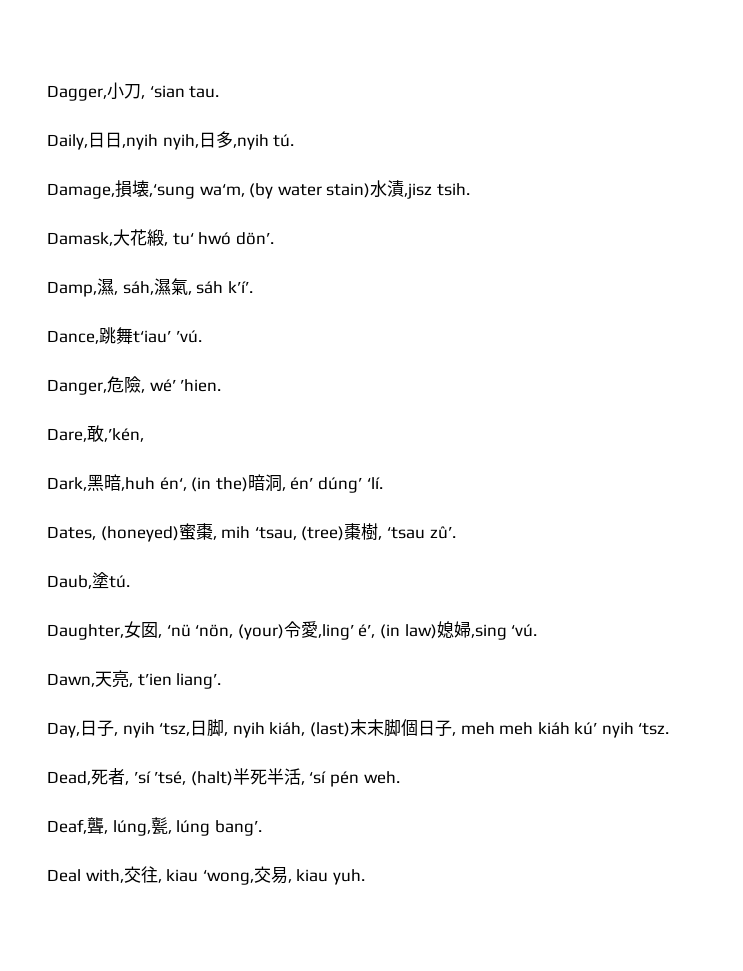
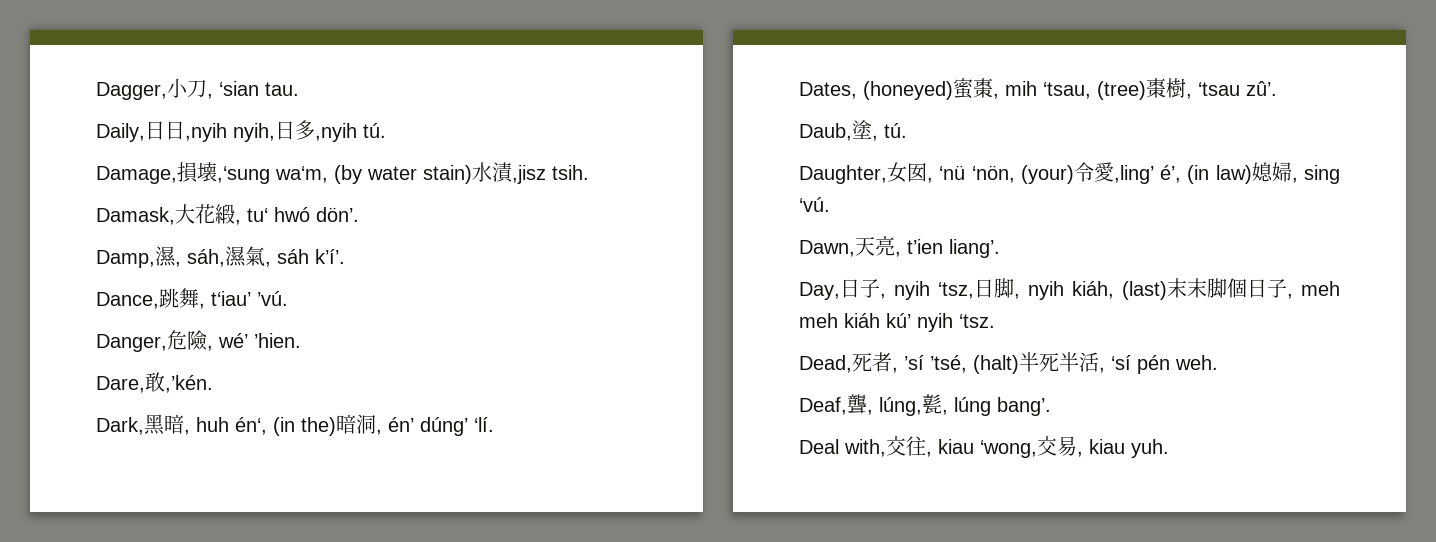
- Dance,跳舞t‘iau’ ’vú.
+ Dance,跳舞, t‘iau’ ’vú.
- Dare,敢,’kén,
+ Dare,敢,’kén.
- Dark,黑暗,huh én‘, (in the)暗洞, én’ dúng’ ‘lí.
+ Dark,黑暗, huh én‘, (in the)暗洞, én’ dúng’ ‘lí.
- Daub,塗tú.
+ Daub,塗, tú.
- Daughter,女囡, ‘nü ‘nön, (your)令愛,ling’ é’, (in law)媳婦,sing ‘vú.
+ Daughter,女囡, ‘nü ‘nön, (your)令愛,ling’ é’, (in law)媳婦, sing ‘vú.

